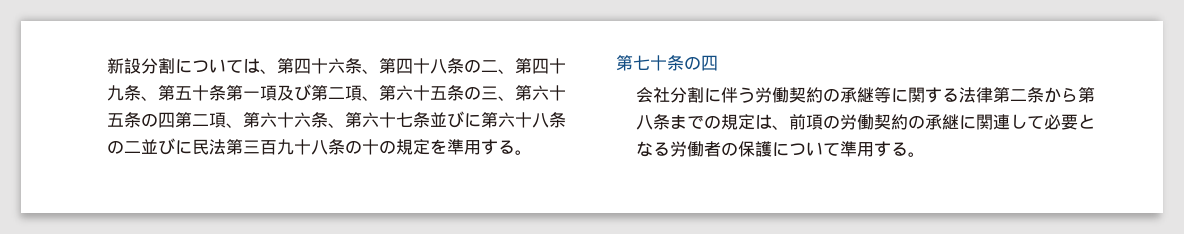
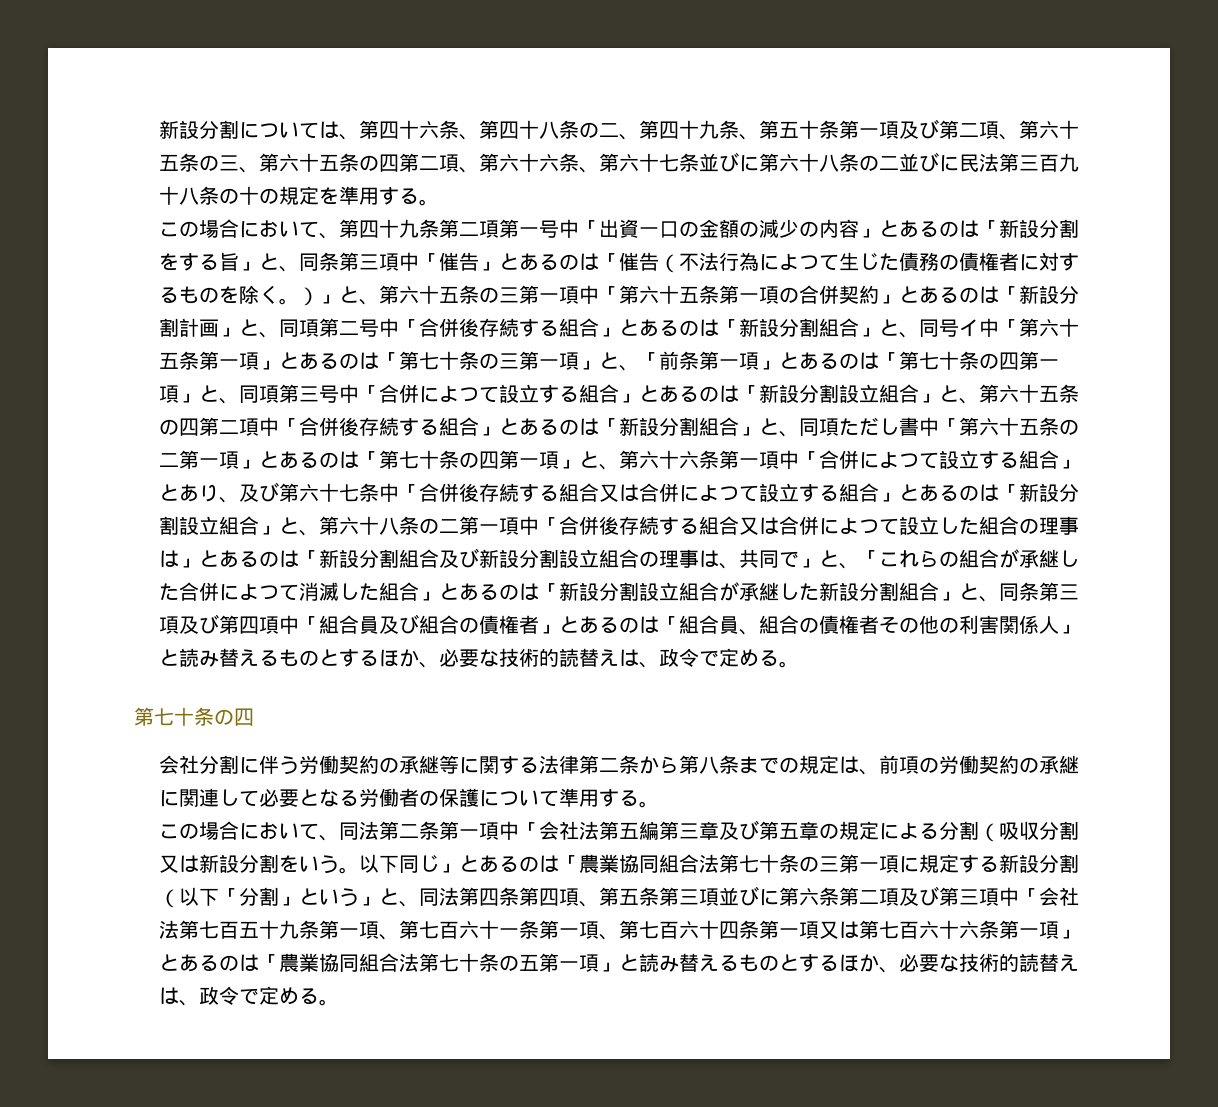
+ この場合において、第四十九条第二項第一号中「出資一口の金額の減少の内容」とあるのは「新設分割をする旨」と、同条第三項中「催告」とあるのは「催告（不法行為によつて生じた債務の債権者に対するものを除く。）」と、第六十五条の三第一項中「第六十五条第一項の合併契約」とあるのは「新設分割計画」と、同項第二号中「合併後存続する組合」とあるのは「新設分割組合」と、同号イ中「第六十五条第一項」とあるのは「第七十条の三第一項」と、「前条第一項」とあるのは「第七十条の四第一項」と、同項第三号中「合併によつて設立する組合」とあるのは「新設分割設立組合」と、第六十五条の四第二項中「合併後存続する組合」とあるのは「新設分割組合」と、同項ただし書中「第六十五条の二第一項」とあるのは「第七十条の四第一項」と、第六十六条第一項中「合併によつて設立する組合」とあり、及び第六十七条中「合併後存続する組合又は合併によつて設立する組合」とあるのは「新設分割設立組合」と、第六十八条の二第一項中「合併後存続する組合又は合併によつて設立した組合の理事は」とあるのは「新設分割組合及び新設分割設立組合の理事は、共同で」と、「これらの組合が承継した合併によつて消滅した組合」とあるのは「新設分割設立組合が承継した新設分割組合」と、同条第三項及び第四項中「組合員及び組合の債権者」とあるのは「組合員、組合の債権者その他の利害関係人」と読み替えるものとするほか、必要な技術的読替えは、政令で定める。
+ この場合において、同法第二条第一項中「会社法第五編第三章及び第五章の規定による分割（吸収分割又は新設分割をいう。以下同じ」とあるのは「農業協同組合法第七十条の三第一項に規定する新設分割（以下「分割」という」と、同法第四条第四項、第五条第三項並びに第六条第二項及び第三項中「会社法第七百五十九条第一項、第七百六十一条第一項、第七百六十四条第一項又は第七百六十六条第一項」とあるのは「農業協同組合法第七十条の五第一項」と読み替えるものとするほか、必要な技術的読替えは、政令で定める。

